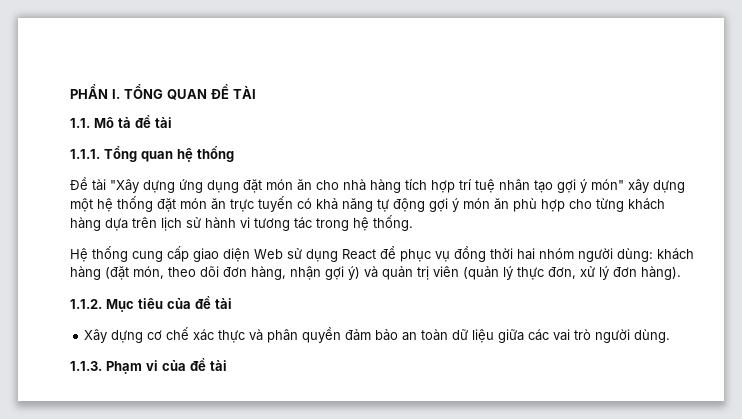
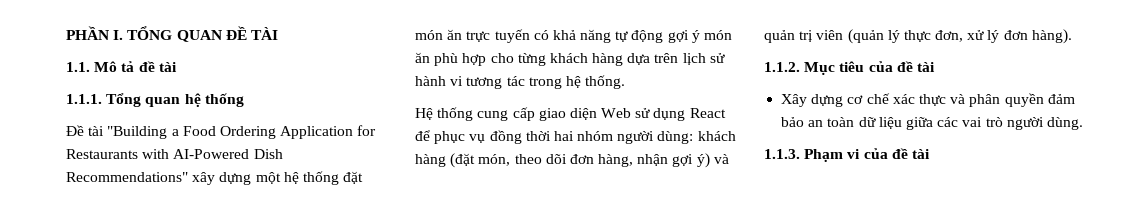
- Đề tài "Xây dựng ứng dụng đặt món ăn cho nhà hàng tích hợp trí tuệ nhân tạo gợi ý món" xây dựng một hệ thống đặt món ăn trực tuyến có khả năng tự động gợi ý món ăn phù hợp cho từng khách hàng dựa trên lịch sử hành vi tương tác trong hệ thống.
+ Đề tài "Building a Food Ordering Application for Restaurants with AI-Powered Dish Recommendations" xây dựng một hệ thống đặt món ăn trực tuyến có khả năng tự động gợi ý món ăn phù hợp cho từng khách hàng dựa trên lịch sử hành vi tương tác trong hệ thống.

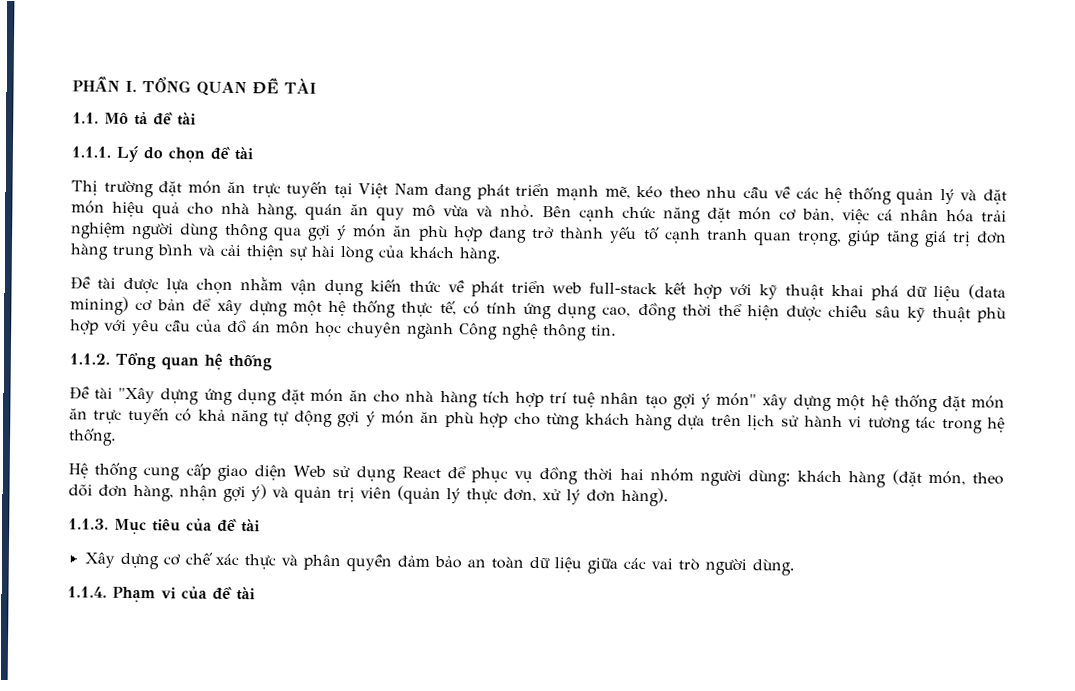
- 1.1.1. Tổng quan hệ thống
+ 1.1.1. Lý do chọn đề tài
+ Thị trường đặt món ăn trực tuyến tại Việt Nam đang phát triển mạnh mẽ, kéo theo nhu cầu về các hệ thống quản lý và đặt món hiệu quả cho nhà hàng, quán ăn quy mô vừa và nhỏ. Bên cạnh chức năng đặt món cơ bản, việc cá nhân hóa trải nghiệm người dùng thông qua gợi ý món ăn phù hợp đang trở thành yếu tố cạnh tranh quan trọng, giúp tăng giá trị đơn hàng trung bình và cải thiện sự hài lòng của khách hàng.
+ Đề tài được lựa chọn nhằm vận dụng kiến thức về phát triển web full-stack kết hợp với kỹ thuật khai phá dữ liệu (data mining) cơ bản để xây dựng một hệ thống thực tế, có tính ứng dụng cao, đồng thời thể hiện được chiều sâu kỹ thuật phù hợp với yêu cầu của đồ án môn học chuyên ngành Công nghệ thông tin.
+ 1.1.2. Tổng quan hệ thống
- Đề tài "Building a Food Ordering Application for Restaurants with AI-Powered Dish Recommendations" xây dựng một hệ thống đặt món ăn trực tuyến có khả năng tự động gợi ý món ăn phù hợp cho từng khách hàng dựa trên lịch sử hành vi tương tác trong hệ thống.
+ Đề tài "Xây dựng ứng dụng đặt món ăn cho nhà hàng tích hợp trí tuệ nhân tạo gợi ý món" xây dựng một hệ thống đặt món ăn trực tuyến có khả năng tự động gợi ý món ăn phù hợp cho từng khách hàng dựa trên lịch sử hành vi tương tác trong hệ thống.
- 1.1.2. Mục tiêu của đề tài
+ 1.1.3. Mục tiêu của đề tài
- 1.1.3. Phạm vi của đề tài
+ 1.1.4. Phạm vi của đề tài

